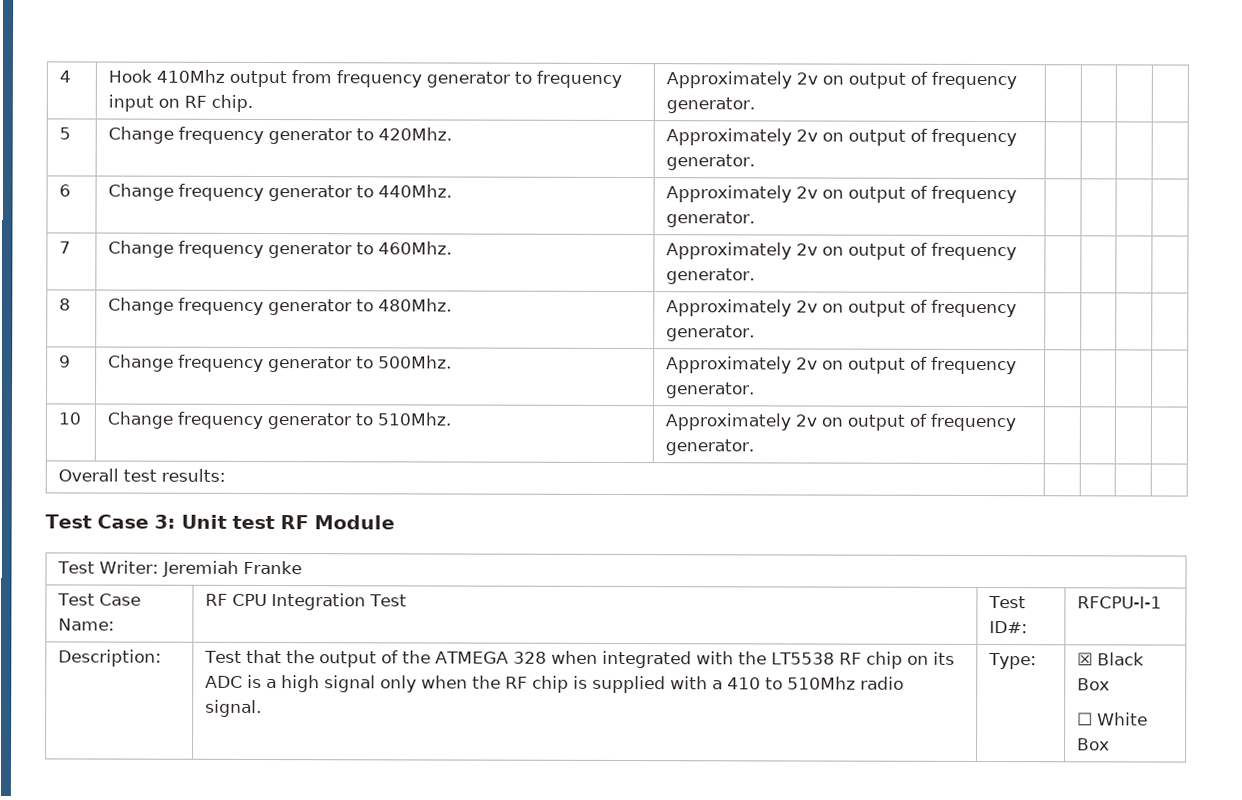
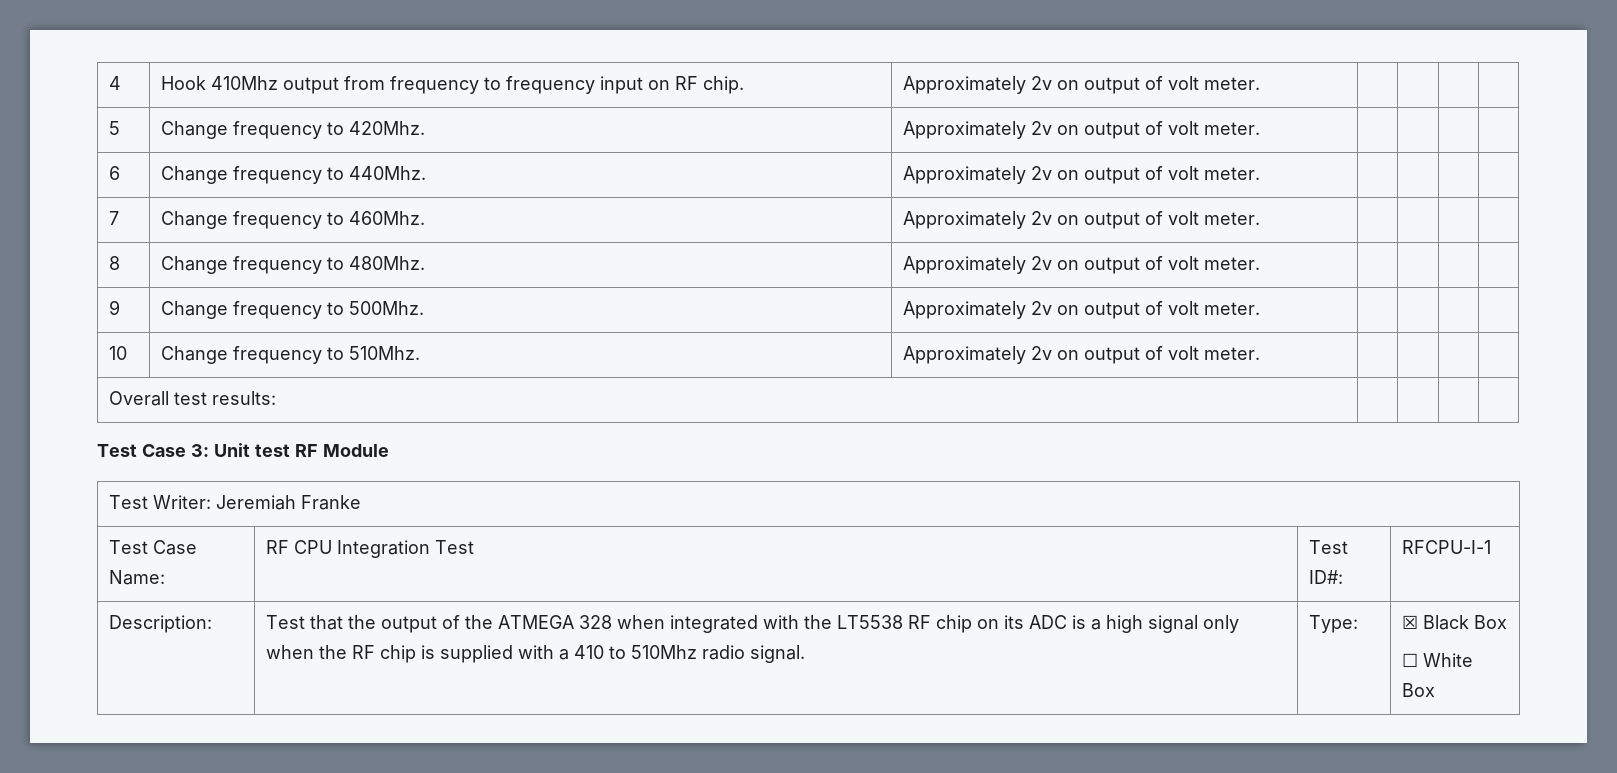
- 4 | Hook 410Mhz output from frequency generator to frequency input on RF chip. | Approximately 2v on output of frequency generator. | | | |
+ 4 | Hook 410Mhz output from frequency to frequency input on RF chip. | Approximately 2v on output of volt meter. | | | |
- 5 | Change frequency generator to 420Mhz. | Approximately 2v on output of frequency generator. | | | |
+ 5 | Change frequency to 420Mhz. | Approximately 2v on output of volt meter. | | | |
- 6 | Change frequency generator to 440Mhz. | Approximately 2v on output of frequency generator. | | | |
+ 6 | Change frequency to 440Mhz. | Approximately 2v on output of volt meter. | | | |
- 7 | Change frequency generator to 460Mhz. | Approximately 2v on output of frequency generator. | | | |
+ 7 | Change frequency to 460Mhz. | Approximately 2v on output of volt meter. | | | |
- 8 | Change frequency generator to 480Mhz. | Approximately 2v on output of frequency generator. | | | |
+ 8 | Change frequency to 480Mhz. | Approximately 2v on output of volt meter. | | | |
- 9 | Change frequency generator to 500Mhz. | Approximately 2v on output of frequency generator. | | | |
+ 9 | Change frequency to 500Mhz. | Approximately 2v on output of volt meter. | | | |
- 10 | Change frequency generator to 510Mhz. | Approximately 2v on output of frequency generator. | | | |
+ 10 | Change frequency to 510Mhz. | Approximately 2v on output of volt meter. | | | |

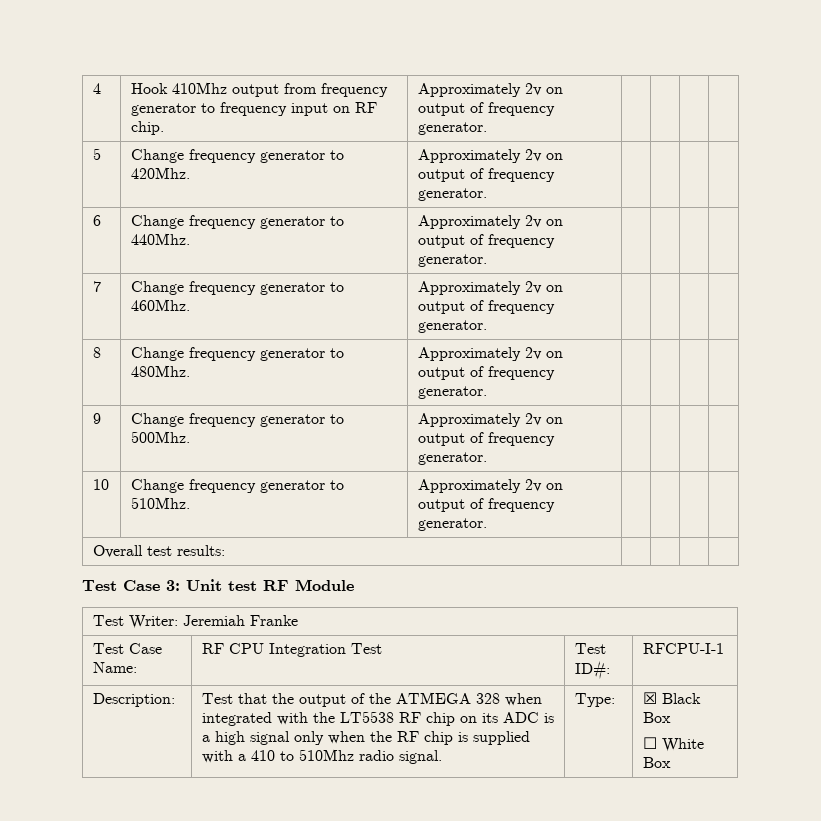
- 4 | Hook 410Mhz output from frequency to frequency input on RF chip. | Approximately 2v on output of volt meter. | | | |
+ 4 | Hook 410Mhz output from frequency generator to frequency input on RF chip. | Approximately 2v on output of frequency generator. | | | |
- 5 | Change frequency to 420Mhz. | Approximately 2v on output of volt meter. | | | |
+ 5 | Change frequency generator to 420Mhz. | Approximately 2v on output of frequency generator. | | | |
- 6 | Change frequency to 440Mhz. | Approximately 2v on output of volt meter. | | | |
+ 6 | Change frequency generator to 440Mhz. | Approximately 2v on output of frequency generator. | | | |
- 7 | Change frequency to 460Mhz. | Approximately 2v on output of volt meter. | | | |
+ 7 | Change frequency generator to 460Mhz. | Approximately 2v on output of frequency generator. | | | |
- 8 | Change frequency to 480Mhz. | Approximately 2v on output of volt meter. | | | |
+ 8 | Change frequency generator to 480Mhz. | Approximately 2v on output of frequency generator. | | | |
- 9 | Change frequency to 500Mhz. | Approximately 2v on output of volt meter. | | | |
+ 9 | Change frequency generator to 500Mhz. | Approximately 2v on output of frequency generator. | | | |
- 10 | Change frequency to 510Mhz. | Approximately 2v on output of volt meter. | | | |
+ 10 | Change frequency generator to 510Mhz. | Approximately 2v on output of frequency generator. | | | |

